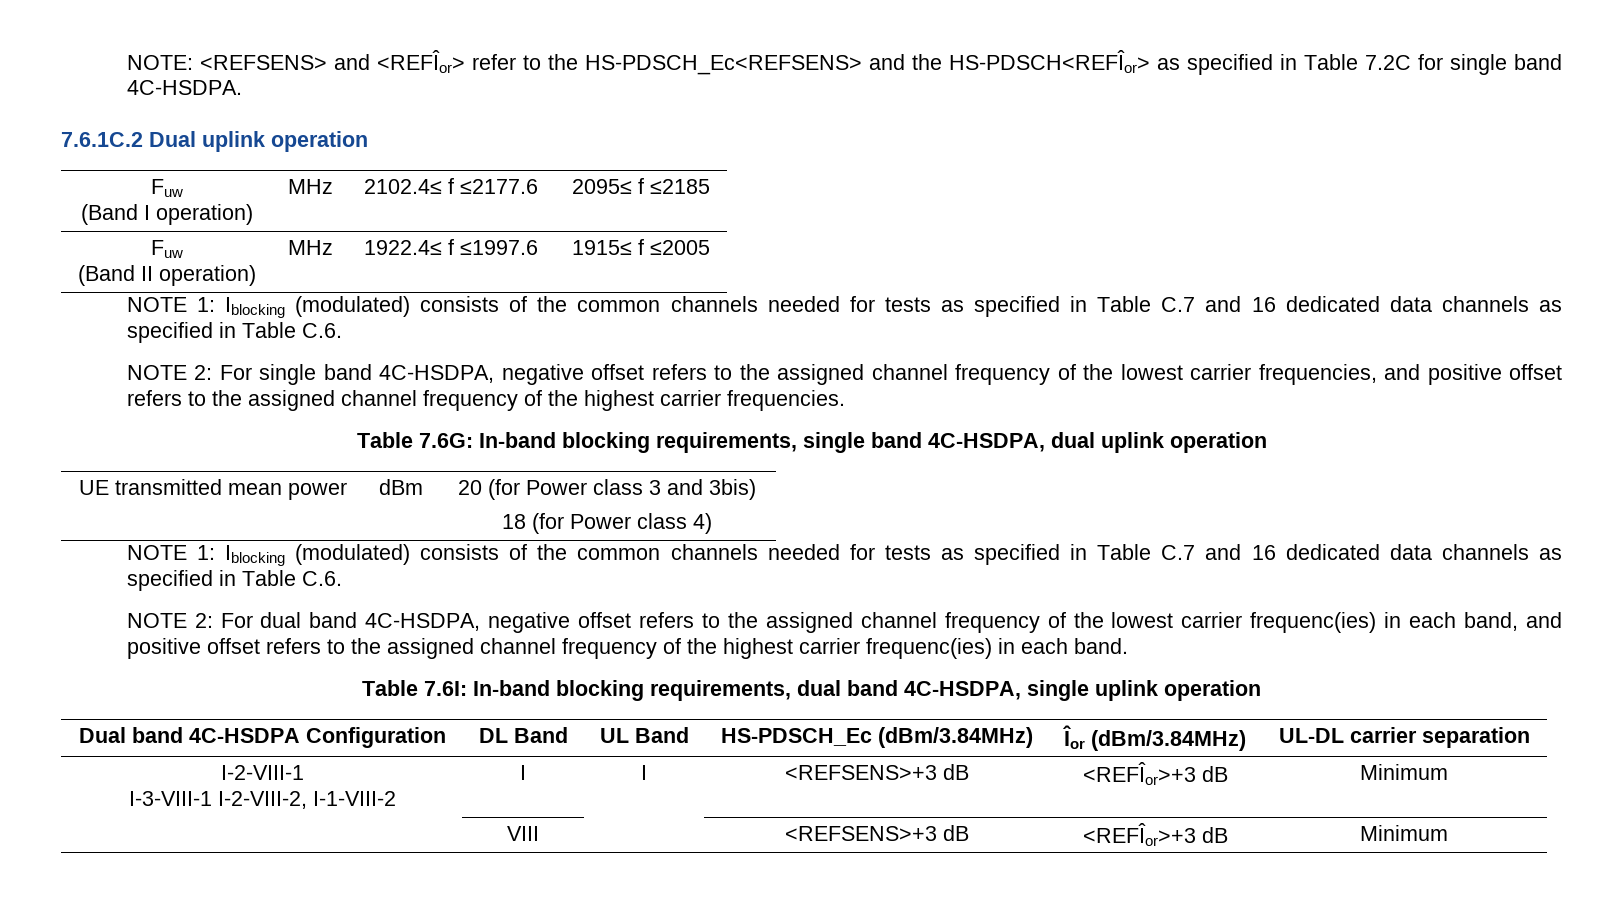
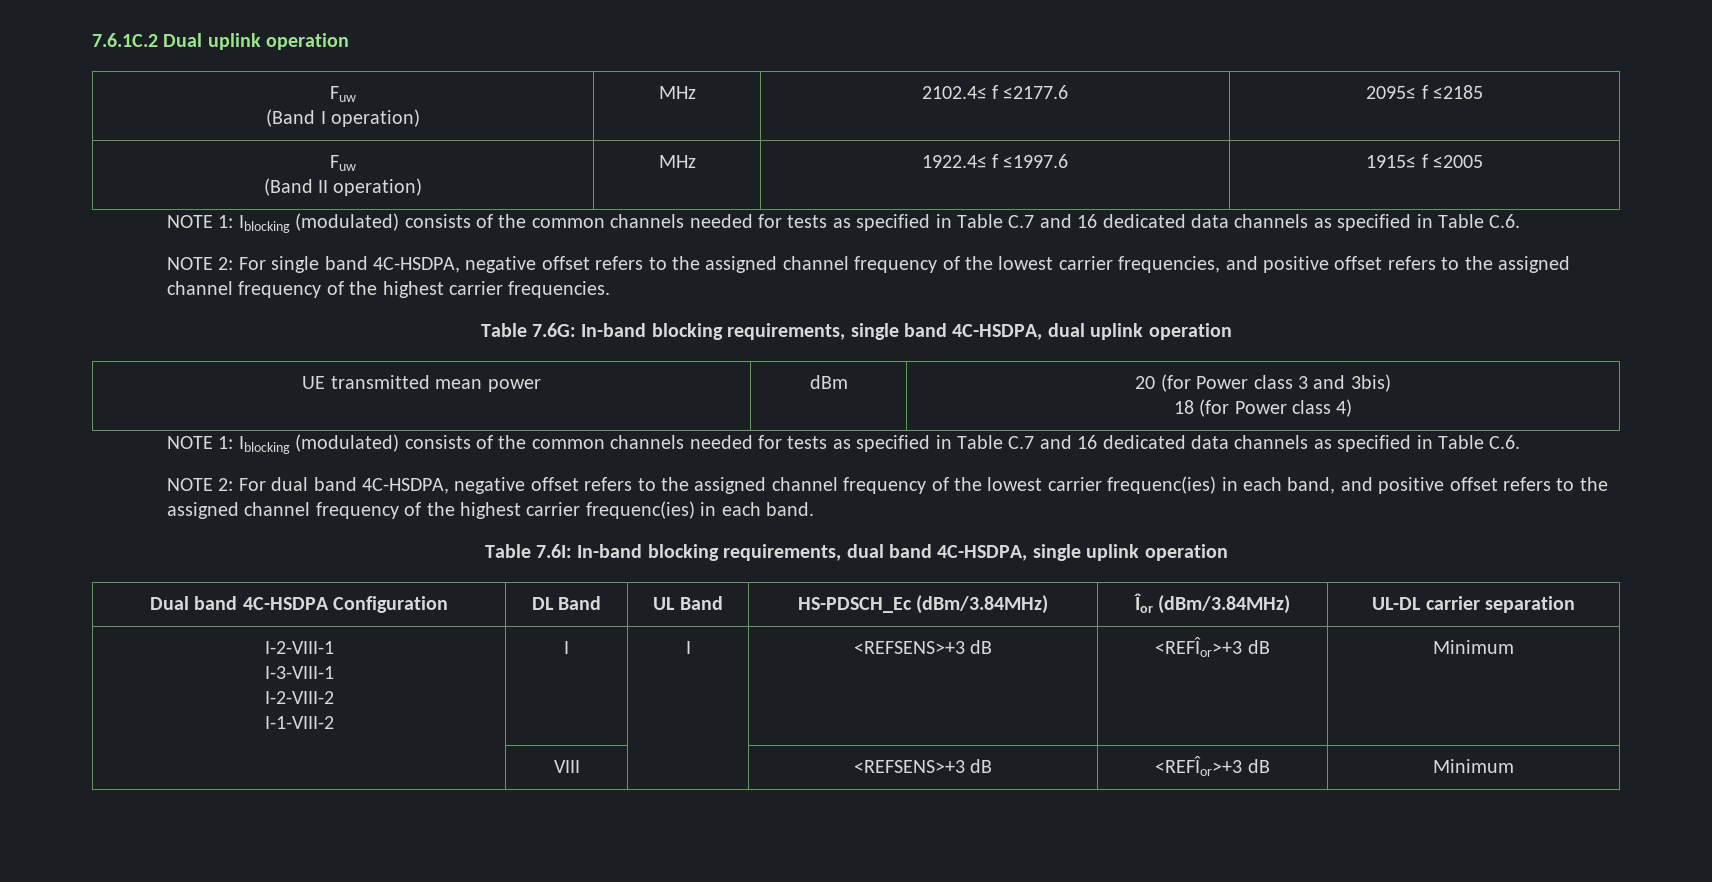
- NOTE: <REFSENS> and <REFÎor> refer to the HS-PDSCH_Ec<REFSENS> and the HS-PDSCH<REFÎor> as specified in Table 7.2C for single band 4C-HSDPA.
  I-2-VIII-1
- I-3-VIII-1 I-2-VIII-2, I-1-VIII-2 | I | I | <REFSENS>+3 dB | <REFÎor>+3 dB | Minimum
+ I-3-VIII-1
+ I-2-VIII-2
+ I-1-VIII-2 | I | I | <REFSENS>+3 dB | <REFÎor>+3 dB | Minimum

